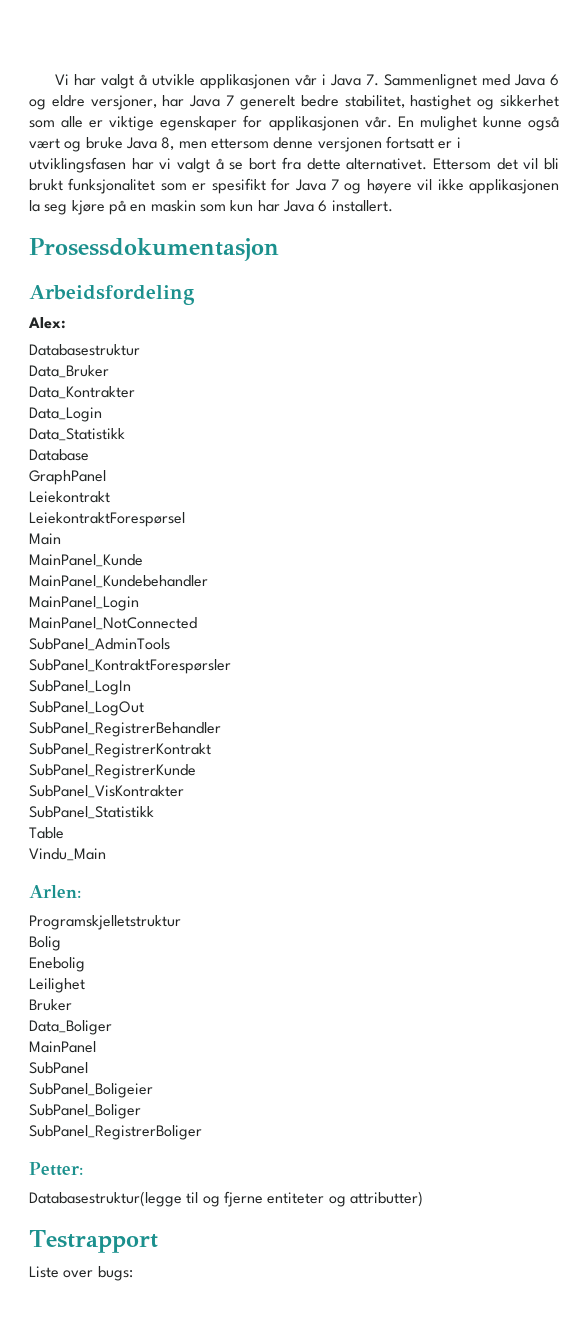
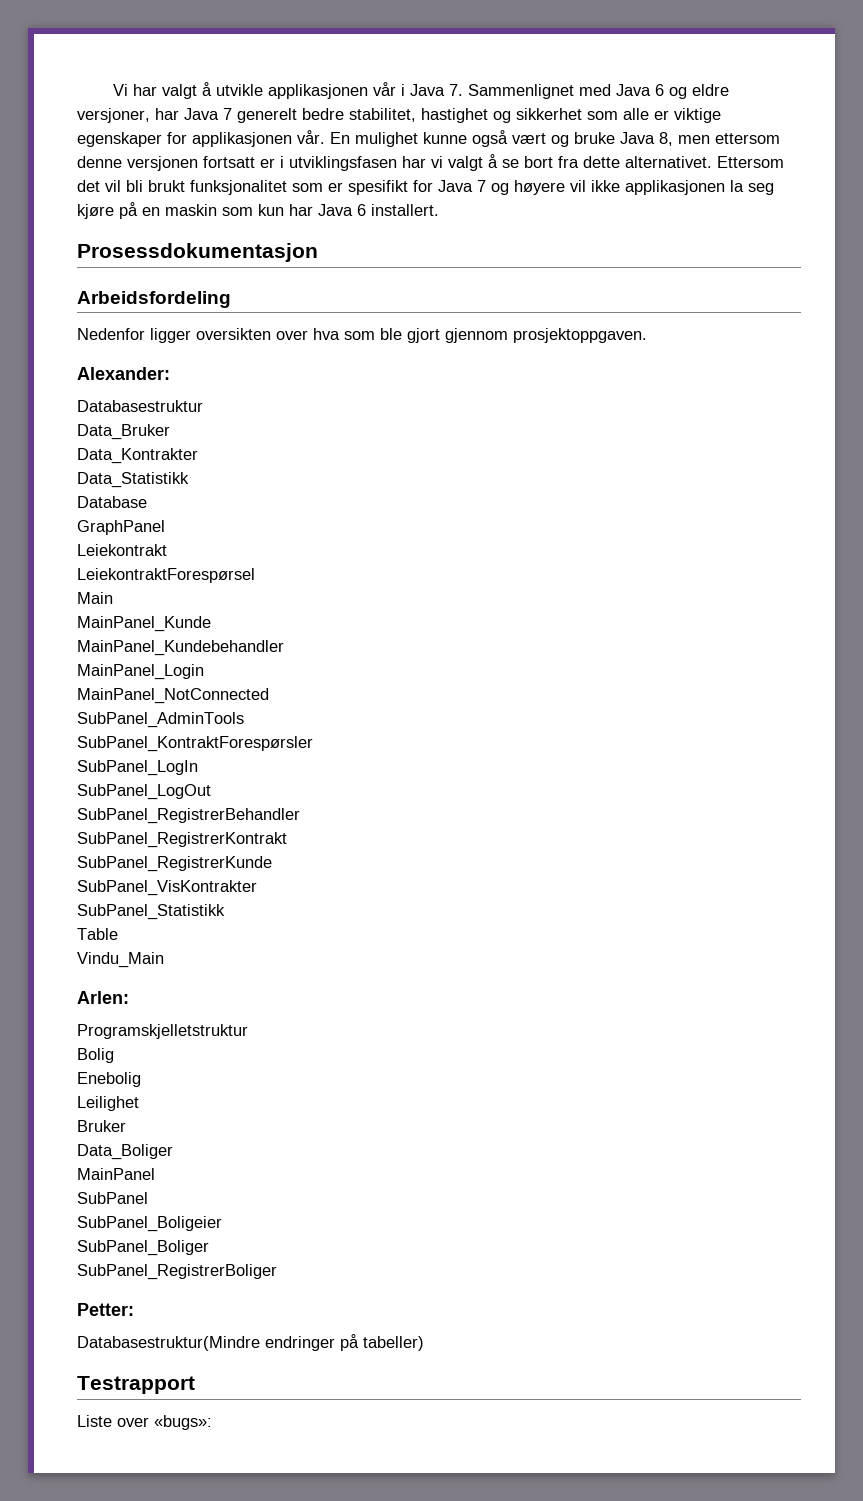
- Alex:
+ Nedenfor ligger oversikten over hva som ble gjort gjennom prosjektoppgaven.
+ Alexander:
- Data_Login
- Databasestruktur(legge til og fjerne entiteter og attributter)
+ Databasestruktur(Mindre endringer på tabeller)
- Liste over bugs:
+ Liste over «bugs»:

